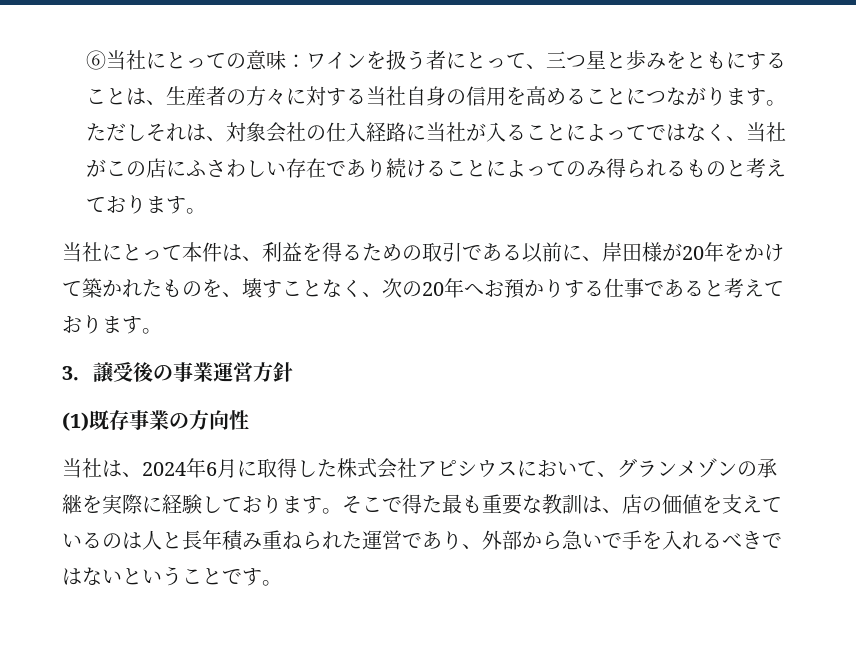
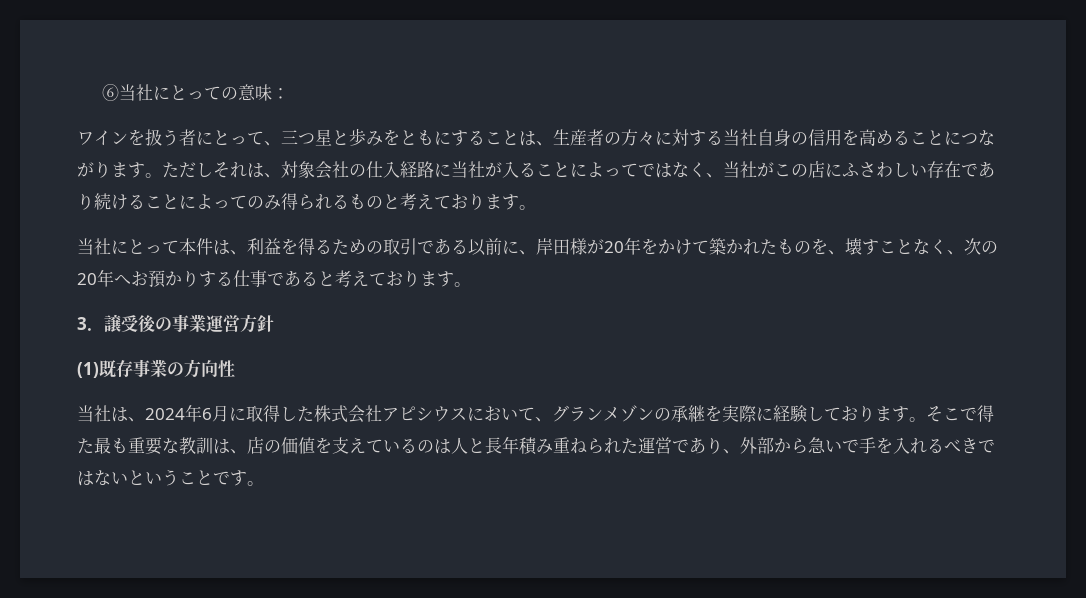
- ⑥当社にとっての意味：ワインを扱う者にとって、三つ星と歩みをともにすることは、生産者の方々に対する当社自身の信用を高めることにつながります。
+ ⑥当社にとっての意味：
+ ワインを扱う者にとって、三つ星と歩みをともにすることは、生産者の方々に対する当社自身の信用を高めることにつながります。

